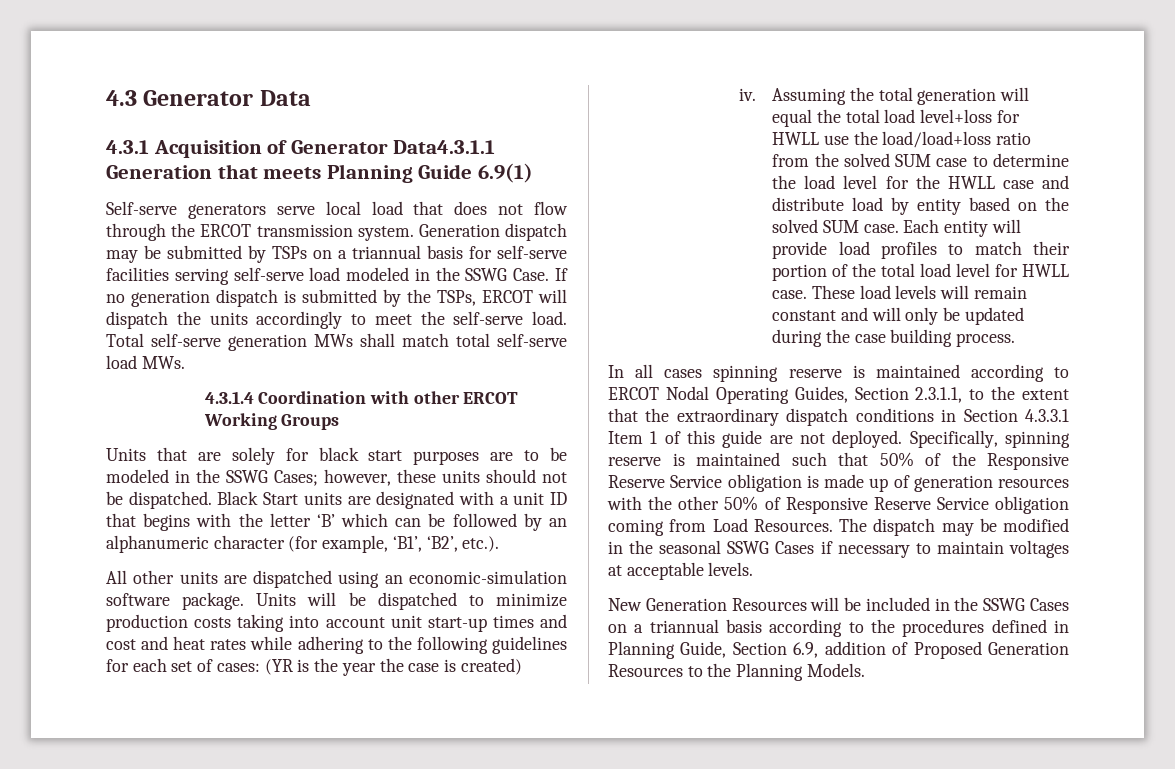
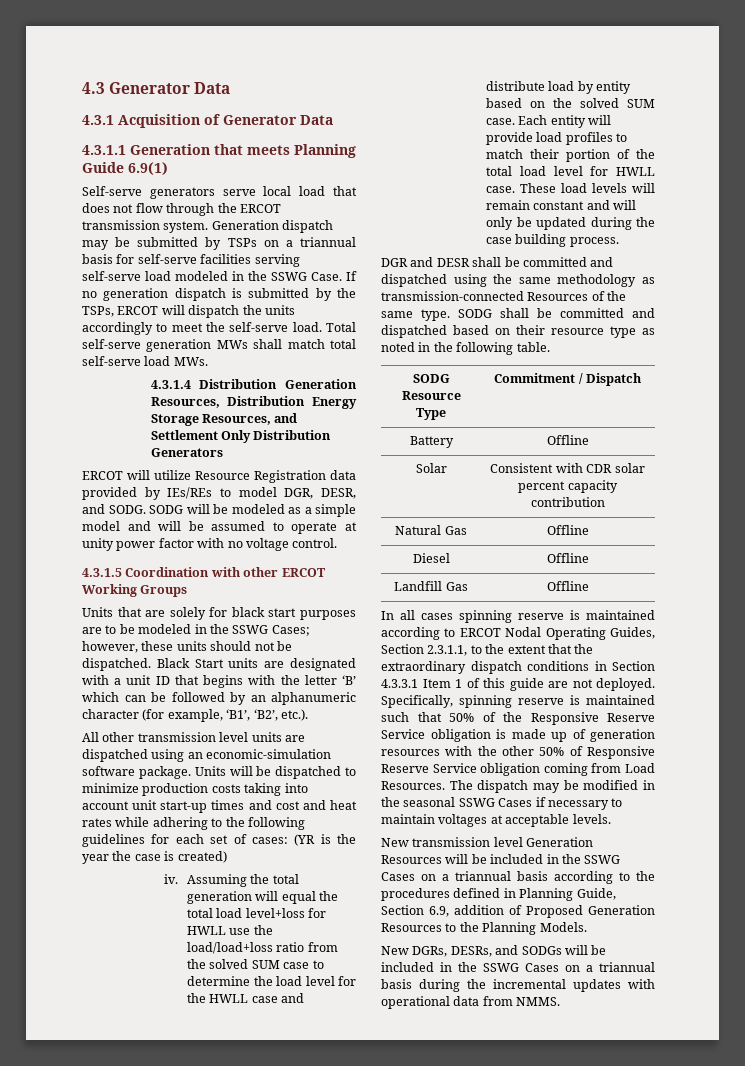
- 4.3.1 Acquisition of Generator Data4.3.1.1 Generation that meets Planning Guide 6.9(1)
+ 4.3.1 Acquisition of Generator Data
+ 4.3.1.1 Generation that meets Planning Guide 6.9(1)
- 4.3.1.4 Coordination with other ERCOT Working Groups
+ 4.3.1.4 Distribution Generation Resources, Distribution Energy Storage Resources, and Settlement Only Distribution Generators
+ ERCOT will utilize Resource Registration data provided by IEs/REs to model DGR, DESR, and SODG. SODG will be modeled as a simple model and will be assumed to operate at unity power factor with no voltage control.
+ 4.3.1.5 Coordination with other ERCOT Working Groups
- All other units are dispatched using an economic-simulation software package.
+ All other transmission level units are dispatched using an economic-simulation software package.
+ DGR and DESR shall be committed and dispatched using the same methodology as transmission-connected Resources of the same type. SODG shall be committed and dispatched based on their resource type as noted in the following table.
+ SODG Resource Type | Commitment / Dispatch
+ Battery | Offline
+ Solar | Consistent with CDR solar percent capacity contribution
+ Natural Gas | Offline
+ Diesel | Offline
+ Landfill Gas | Offline
- New Generation Resources will be included in the SSWG Cases on a triannual basis according to the procedures defined in Planning Guide, Section 6.9, addition of Proposed Generation Resources to the Planning Models.
+ New transmission level Generation Resources will be included in the SSWG Cases on a triannual basis according to the procedures defined in Planning Guide, Section 6.9, addition of Proposed Generation Resources to the Planning Models.
+ New DGRs, DESRs, and SODGs will be included in the SSWG Cases on a triannual basis during the incremental updates with operational data from NMMS.

